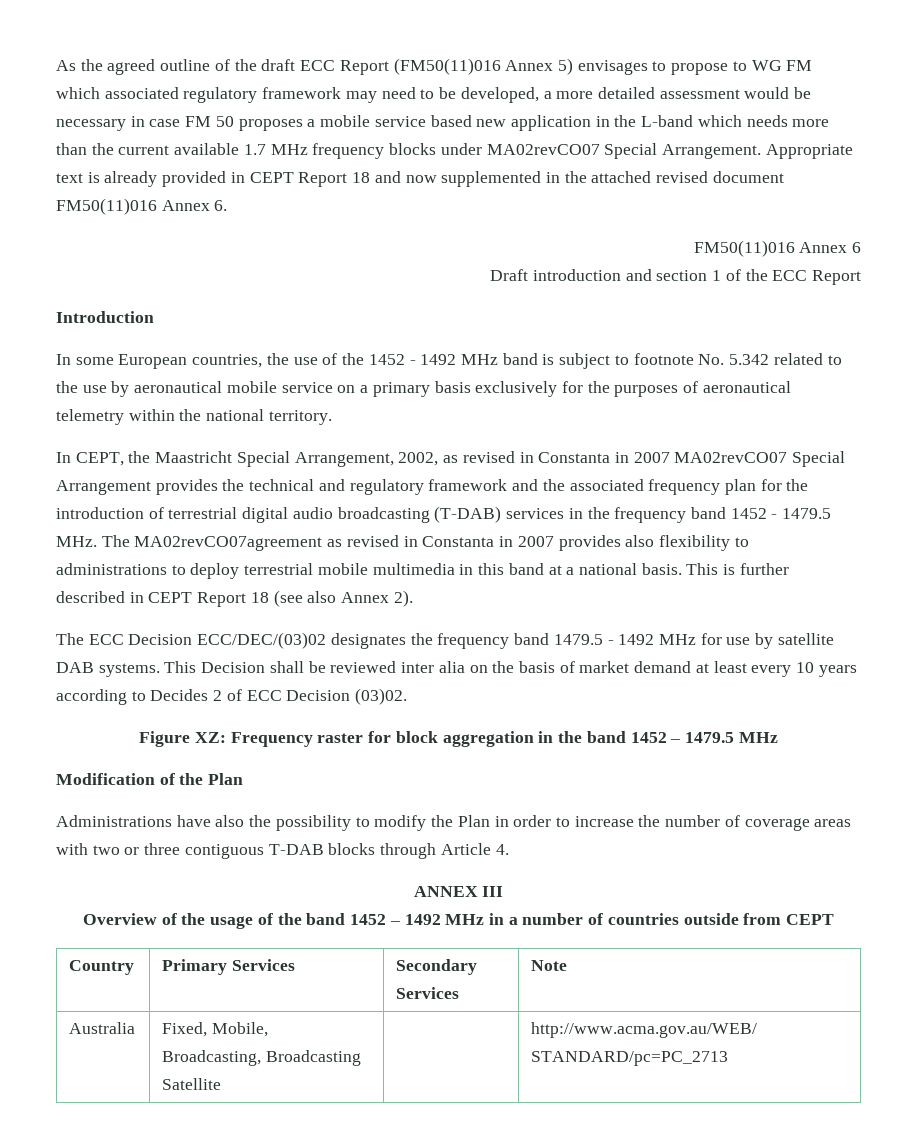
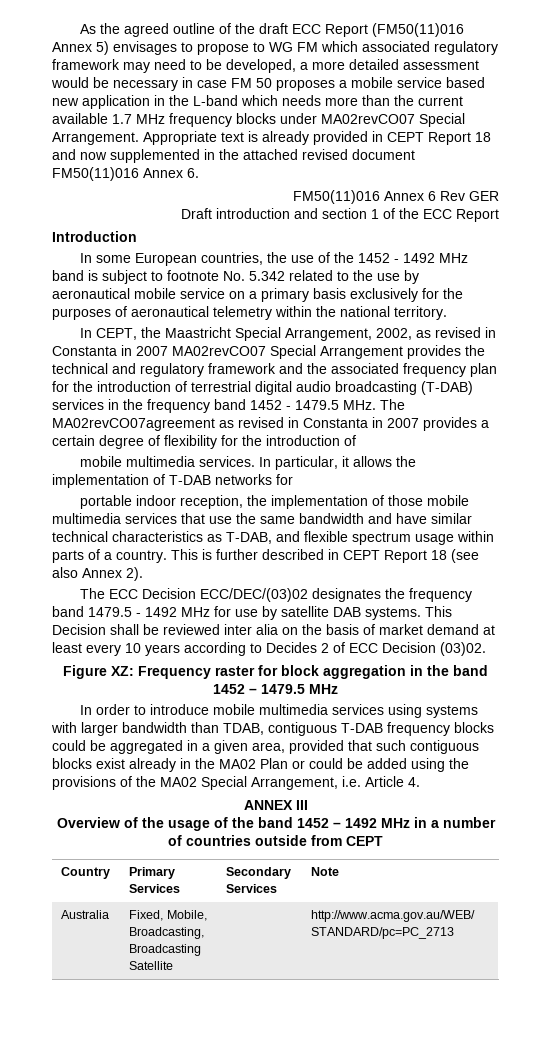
- FM50(11)016 Annex 6
+ FM50(11)016 Annex 6 Rev GER
- In CEPT, the Maastricht Special Arrangement, 2002, as revised in Constanta in 2007 MA02revCO07 Special Arrangement provides the technical and regulatory framework and the associated frequency plan for the introduction of terrestrial digital audio broadcasting (T-DAB) services in the frequency band 1452 - 1479.5 MHz. The MA02revCO07agreement as revised in Constanta in 2007 provides also flexibility to administrations to deploy terrestrial mobile multimedia in this band at a national basis.
+ In CEPT, the Maastricht Special Arrangement, 2002, as revised in Constanta in 2007 MA02revCO07 Special Arrangement provides the technical and regulatory framework and the associated frequency plan for the introduction of terrestrial digital audio broadcasting (T-DAB) services in the frequency band 1452 - 1479.5 MHz. The MA02revCO07agreement as revised in Constanta in 2007 provides a certain degree of flexibility for the introduction of
+ mobile multimedia services. In particular, it allows the implementation of T-DAB networks for
+ portable indoor reception, the implementation of those mobile multimedia services that use the same bandwidth and have similar technical characteristics as T-DAB, and flexible spectrum usage within parts of a country.
- Modification of the Plan
- Administrations have also the possibility to modify the Plan in order to increase the number of coverage areas with two or three contiguous T-DAB blocks through Article 4.
+ In order to introduce mobile multimedia services using systems with larger bandwidth than TDAB, contiguous T-DAB frequency blocks could be aggregated in a given area, provided that such contiguous blocks exist already in the MA02 Plan or could be added using the provisions of the MA02 Special Arrangement, i.e. Article 4.

